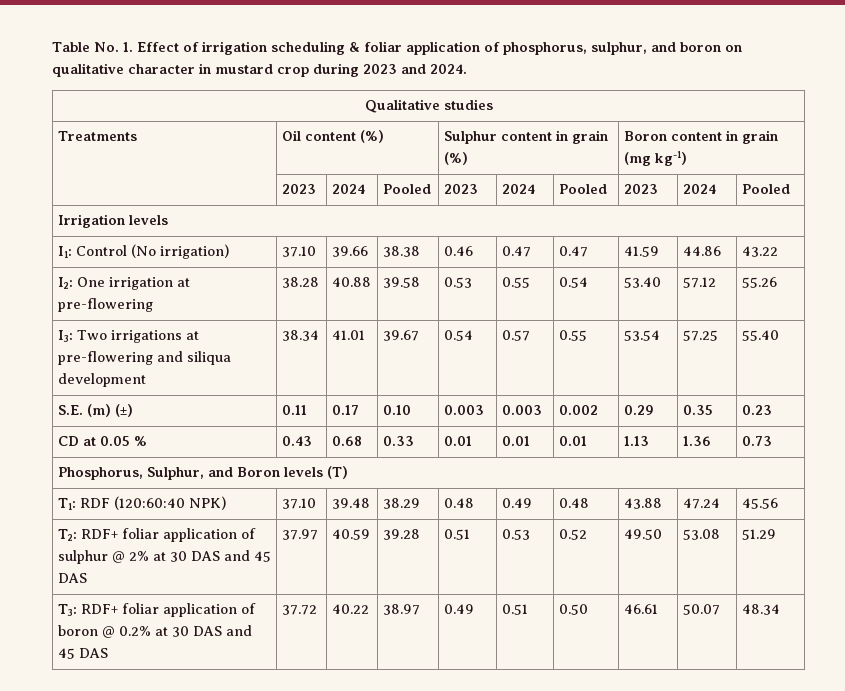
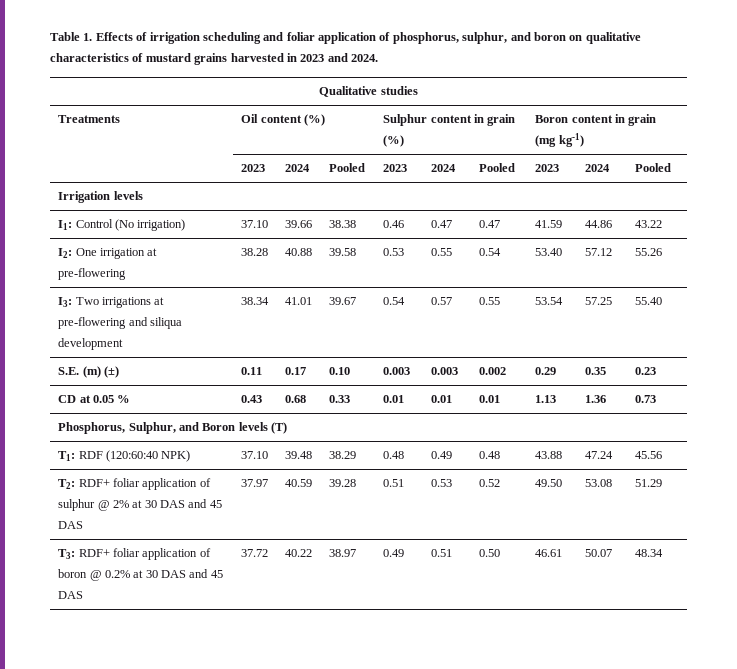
- Table No. 1. Effect of irrigation scheduling & foliar application of phosphorus, sulphur, and boron on qualitative character in mustard crop during 2023 and 2024.
+ Table 1. Effects of irrigation scheduling and foliar application of phosphorus, sulphur, and boron on qualitative characteristics of mustard grains harvested in 2023 and 2024.

